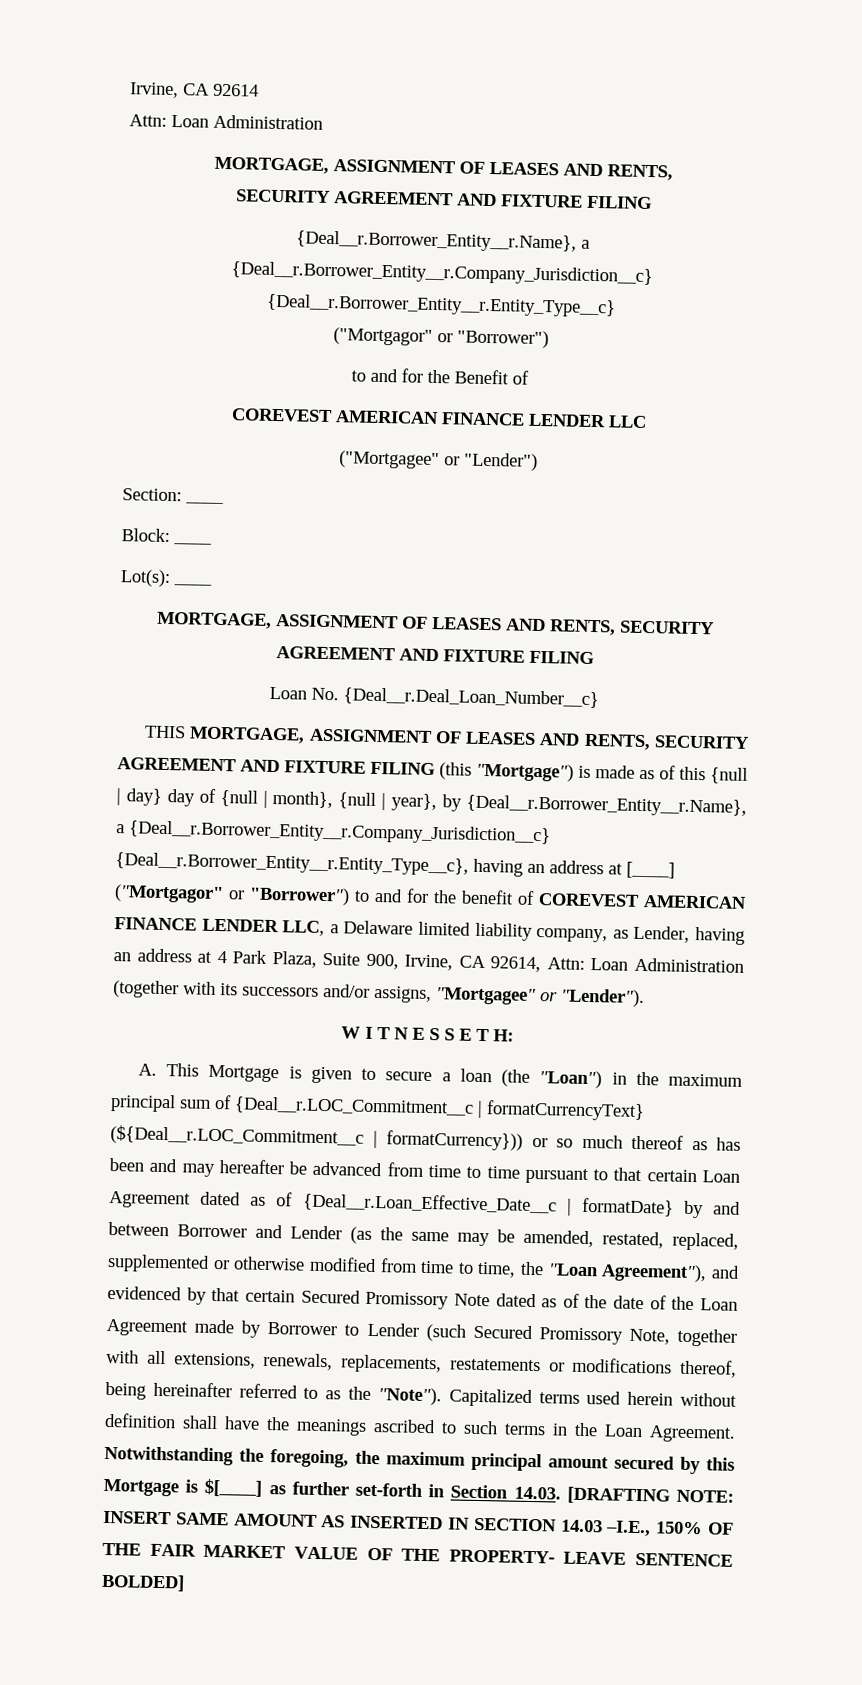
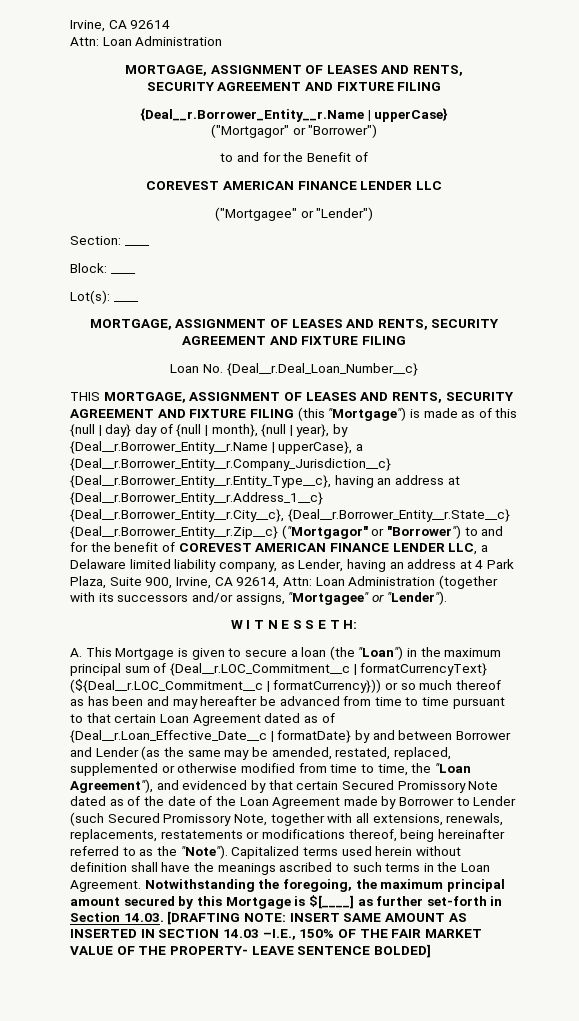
- {Deal__r.Borrower_Entity__r.Name}, a {Deal__r.Borrower_Entity__r.Company_Jurisdiction__c} {Deal__r.Borrower_Entity__r.Entity_Type__c}
+ {Deal__r.Borrower_Entity__r.Name | upperCase}
- THIS MORTGAGE, ASSIGNMENT OF LEASES AND RENTS, SECURITY AGREEMENT AND FIXTURE FILING (this "Mortgage") is made as of this {null | day} day of {null | month}, {null | year}, by {Deal__r.Borrower_Entity__r.Name}, a {Deal__r.Borrower_Entity__r.Company_Jurisdiction__c} {Deal__r.Borrower_Entity__r.Entity_Type__c}, having an address at [____] ("Mortgagor" or "Borrower") to and for the benefit of COREVEST AMERICAN FINANCE LENDER LLC, a Delaware limited liability company, as Lender, having an address at 4 Park Plaza, Suite 900, Irvine, CA 92614, Attn:
+ THIS MORTGAGE, ASSIGNMENT OF LEASES AND RENTS, SECURITY AGREEMENT AND FIXTURE FILING (this "Mortgage") is made as of this {null | day} day of {null | month}, {null | year}, by {Deal__r.Borrower_Entity__r.Name | upperCase}, a {Deal__r.Borrower_Entity__r.Company_Jurisdiction__c} {Deal__r.Borrower_Entity__r.Entity_Type__c}, having an address at {Deal__r.Borrower_Entity__r.Address_1__c} {Deal__r.Borrower_Entity__r.City__c}, {Deal__r.Borrower_Entity__r.State__c} {Deal__r.Borrower_Entity__r.Zip__c} ("Mortgagor" or "Borrower") to and for the benefit of COREVEST AMERICAN FINANCE LENDER LLC, a Delaware limited liability company, as Lender, having an address at 4 Park Plaza, Suite 900, Irvine, CA 92614, Attn:

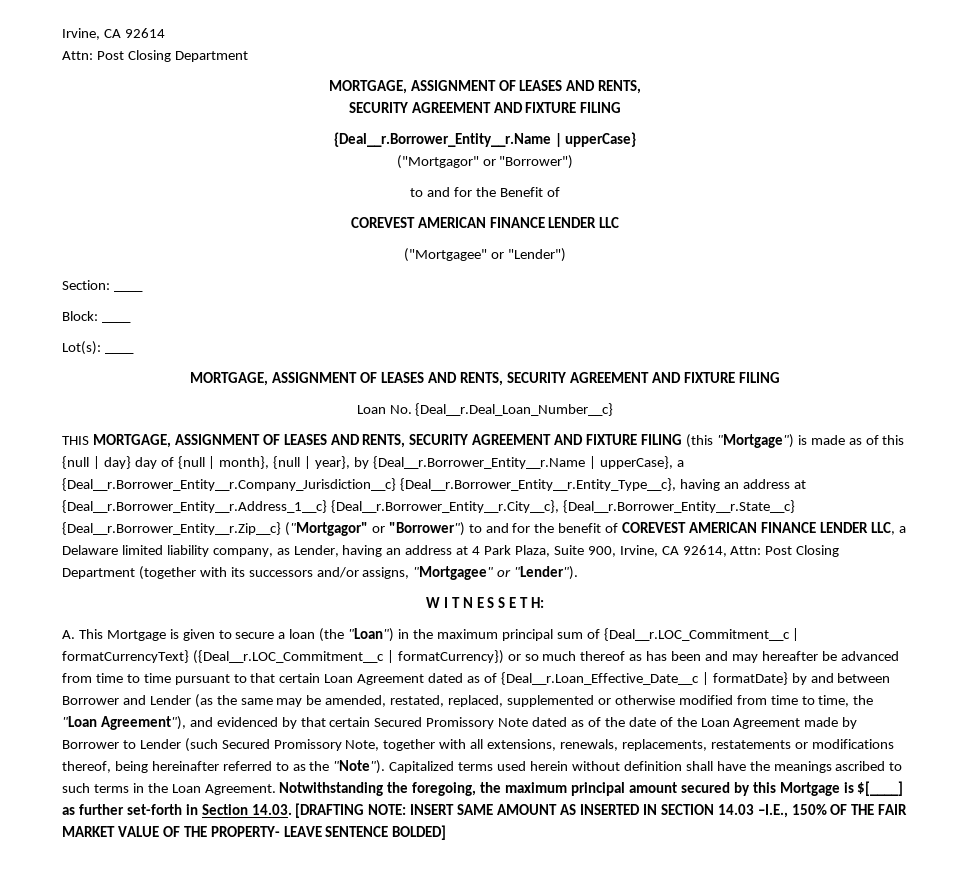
  Irvine, CA 92614
- Attn: Loan Administration
+ Attn: Post Closing Department
- Loan Administration (together with its successors and/or assigns, "Mortgagee" or "Lender").
+ Post Closing Department (together with its successors and/or assigns, "Mortgagee" or "Lender").
- A. This Mortgage is given to secure a loan (the "Loan") in the maximum principal sum of {Deal__r.LOC_Commitment__c | formatCurrencyText} (${Deal__r.LOC_Commitment__c | formatCurrency})) or so much thereof as has been and may hereafter be advanced from time to time pursuant to that certain Loan Agreement dated as of {Deal__r.Loan_Effective_Date__c | formatDate} by and between Borrower and Lender (as the same may be amended, restated, replaced, supplemented or otherwise modified from time to time, the "Loan Agreement"), and evidenced by that certain Secured Promissory Note dated as of the date of the Loan Agreement made by Borrower to Lender (such Secured Promissory Note, together with all extensions, renewals, replacements, restatements or modifications thereof, being hereinafter referred to as the "Note").
+ A. This Mortgage is given to secure a loan (the "Loan") in the maximum principal sum of {Deal__r.LOC_Commitment__c | formatCurrencyText} ({Deal__r.LOC_Commitment__c | formatCurrency}) or so much thereof as has been and may hereafter be advanced from time to time pursuant to that certain Loan Agreement dated as of {Deal__r.Loan_Effective_Date__c | formatDate} by and between Borrower and Lender (as the same may be amended, restated, replaced, supplemented or otherwise modified from time to time, the "Loan Agreement"), and evidenced by that certain Secured Promissory Note dated as of the date of the Loan Agreement made by Borrower to Lender (such Secured Promissory Note, together with all extensions, renewals, replacements, restatements or modifications thereof, being hereinafter referred to as the "Note").

